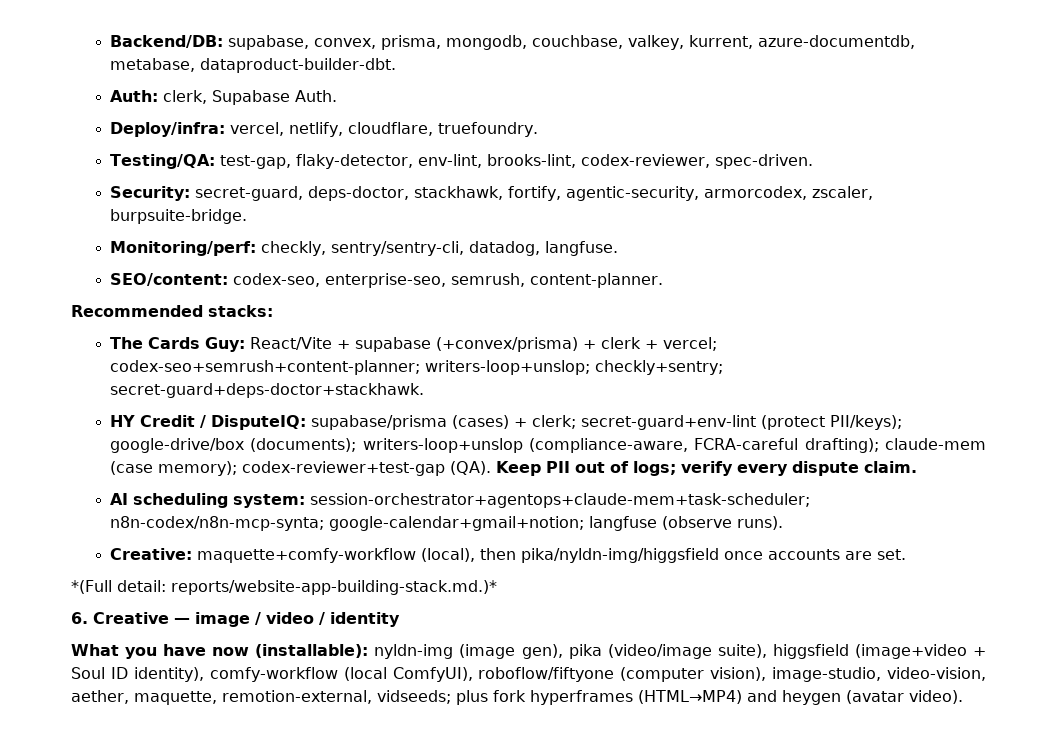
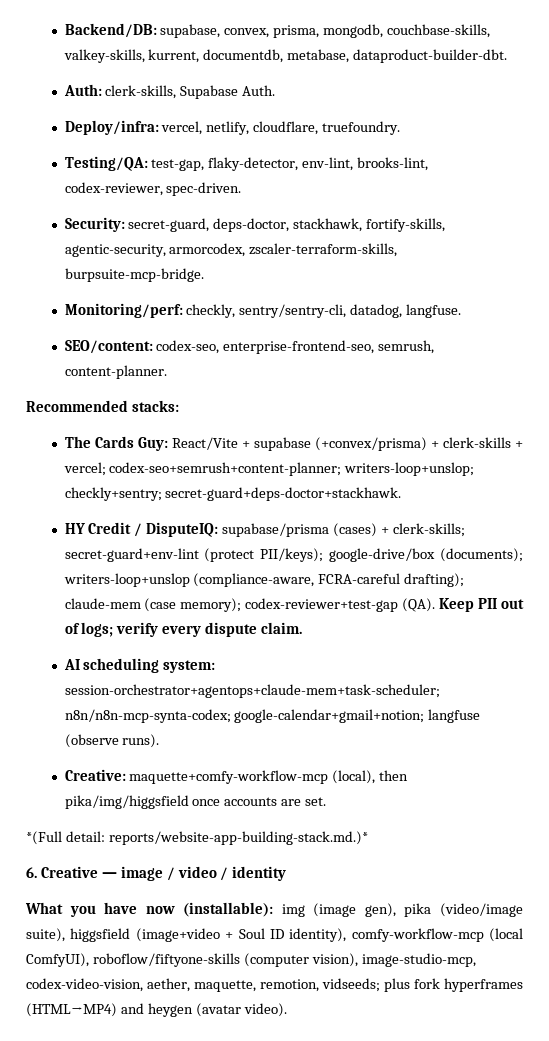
- Backend/DB: supabase, convex, prisma, mongodb, couchbase, valkey, kurrent, azure-documentdb, metabase, dataproduct-builder-dbt.
+ Backend/DB: supabase, convex, prisma, mongodb, couchbase-skills, valkey-skills, kurrent, documentdb, metabase, dataproduct-builder-dbt.
- Auth: clerk, Supabase Auth.
+ Auth: clerk-skills, Supabase Auth.
- Security: secret-guard, deps-doctor, stackhawk, fortify, agentic-security, armorcodex, zscaler, burpsuite-bridge.
+ Security: secret-guard, deps-doctor, stackhawk, fortify-skills, agentic-security, armorcodex, zscaler-terraform-skills, burpsuite-mcp-bridge.
- SEO/content: codex-seo, enterprise-seo, semrush, content-planner.
+ SEO/content: codex-seo, enterprise-frontend-seo, semrush, content-planner.
- The Cards Guy: React/Vite + supabase (+convex/prisma) + clerk + vercel; codex-seo+semrush+content-planner; writers-loop+unslop; checkly+sentry; secret-guard+deps-doctor+stackhawk.
+ The Cards Guy: React/Vite + supabase (+convex/prisma) + clerk-skills + vercel; codex-seo+semrush+content-planner; writers-loop+unslop; checkly+sentry; secret-guard+deps-doctor+stackhawk.
- HY Credit / DisputeIQ: supabase/prisma (cases) + clerk; secret-guard+env-lint (protect PII/keys); google-drive/box (documents); writers-loop+unslop (compliance-aware, FCRA-careful drafting); claude-mem (case memory); codex-reviewer+test-gap (QA). Keep PII out of logs; verify every dispute claim.
+ HY Credit / DisputeIQ: supabase/prisma (cases) + clerk-skills; secret-guard+env-lint (protect PII/keys); google-drive/box (documents); writers-loop+unslop (compliance-aware, FCRA-careful drafting); claude-mem (case memory); codex-reviewer+test-gap (QA). Keep PII out of logs; verify every dispute claim.
- AI scheduling system: session-orchestrator+agentops+claude-mem+task-scheduler; n8n-codex/n8n-mcp-synta; google-calendar+gmail+notion; langfuse (observe runs).
+ AI scheduling system: session-orchestrator+agentops+claude-mem+task-scheduler; n8n/n8n-mcp-synta-codex; google-calendar+gmail+notion; langfuse (observe runs).
- Creative: maquette+comfy-workflow (local), then pika/nyldn-img/higgsfield once accounts are set.
+ Creative: maquette+comfy-workflow-mcp (local), then pika/img/higgsfield once accounts are set.
- What you have now (installable): nyldn-img (image gen), pika (video/image suite), higgsfield (image+video + Soul ID identity), comfy-workflow (local ComfyUI), roboflow/fiftyone (computer vision), image-studio, video-vision, aether, maquette, remotion-external, vidseeds; plus fork hyperframes (HTML→MP4) and heygen (avatar video).
+ What you have now (installable): img (image gen), pika (video/image suite), higgsfield (image+video + Soul ID identity), comfy-workflow-mcp (local ComfyUI), roboflow/fiftyone-skills (computer vision), image-studio-mcp, codex-video-vision, aether, maquette, remotion, vidseeds; plus fork hyperframes (HTML→MP4) and heygen (avatar video).

